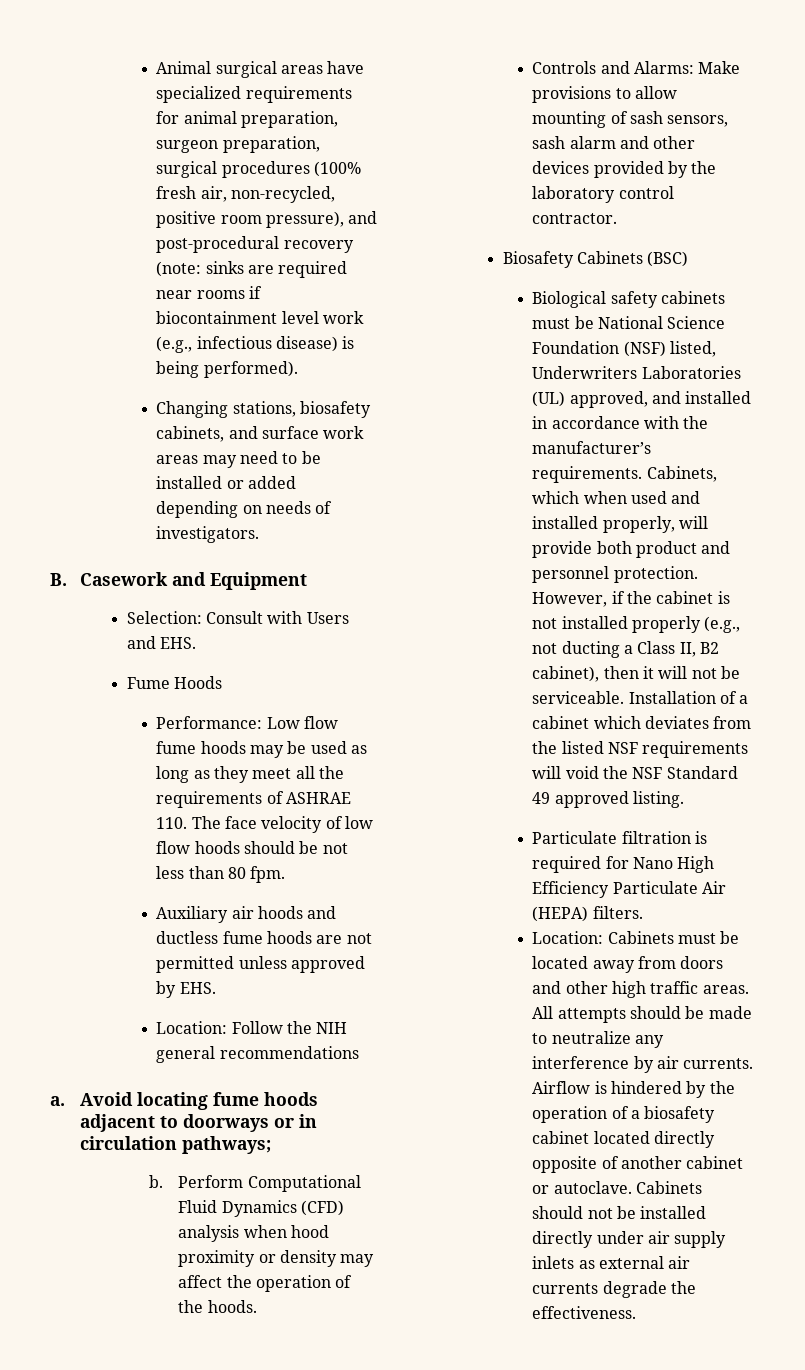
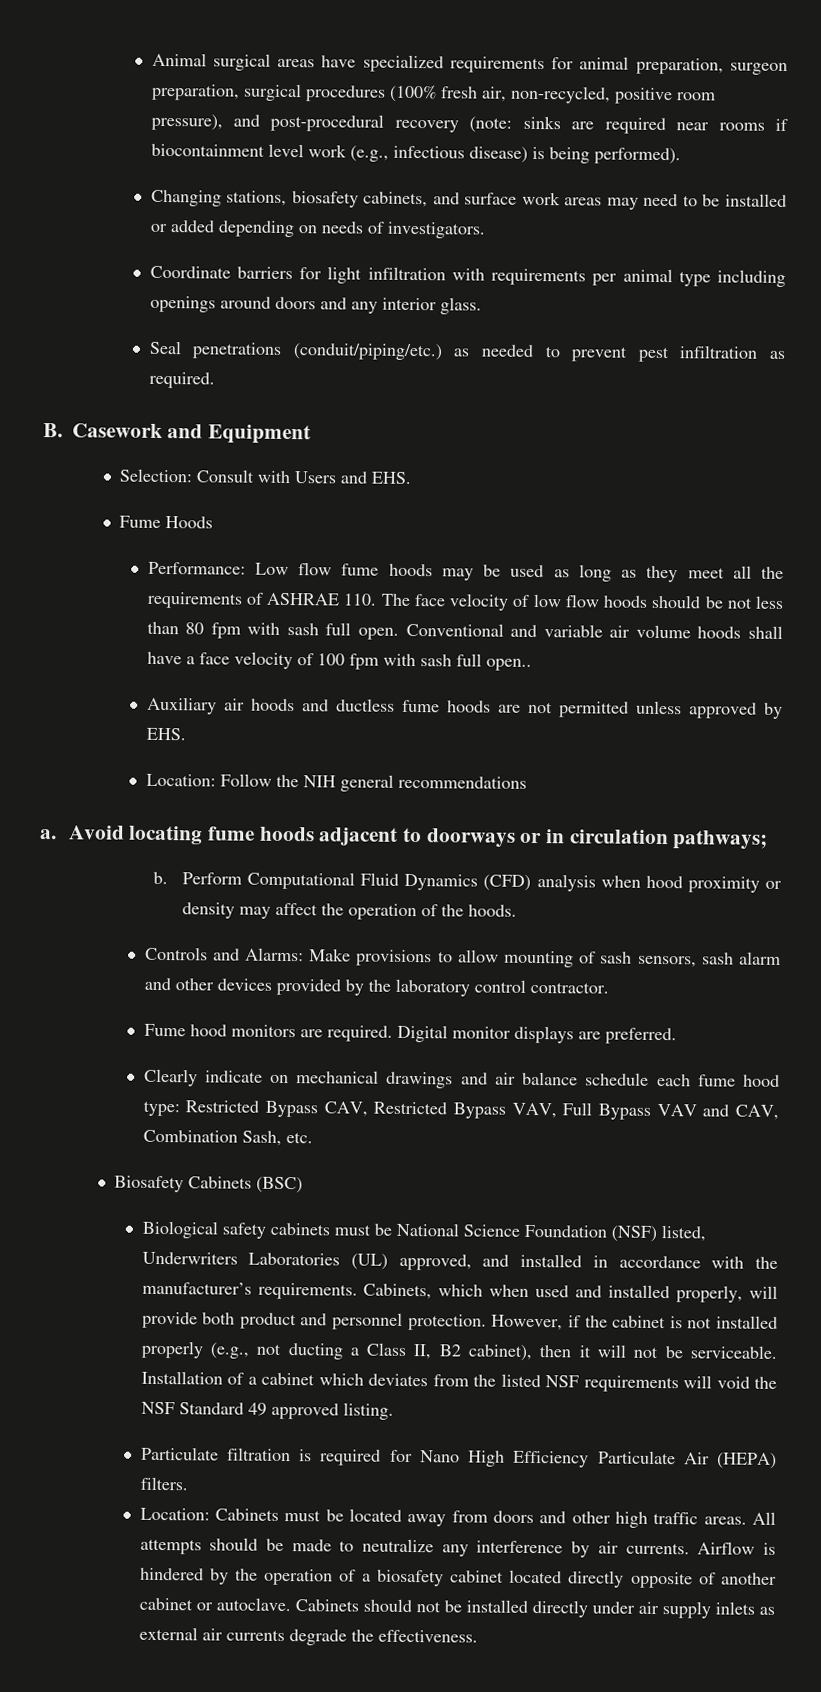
+ Coordinate barriers for light infiltration with requirements per animal type including openings around doors and any interior glass.
+ Seal penetrations (conduit/piping/etc.) as needed to prevent pest infiltration as required.
- Performance: Low flow fume hoods may be used as long as they meet all the requirements of ASHRAE 110. The face velocity of low flow hoods should be not less than 80 fpm.
+ Performance: Low flow fume hoods may be used as long as they meet all the requirements of ASHRAE 110. The face velocity of low flow hoods should be not less than 80 fpm with sash full open. Conventional and variable air volume hoods shall have a face velocity of 100 fpm with sash full open..
+ Fume hood monitors are required. Digital monitor displays are preferred.
+ Clearly indicate on mechanical drawings and air balance schedule each fume hood type: Restricted Bypass CAV, Restricted Bypass VAV, Full Bypass VAV and CAV, Combination Sash, etc.

